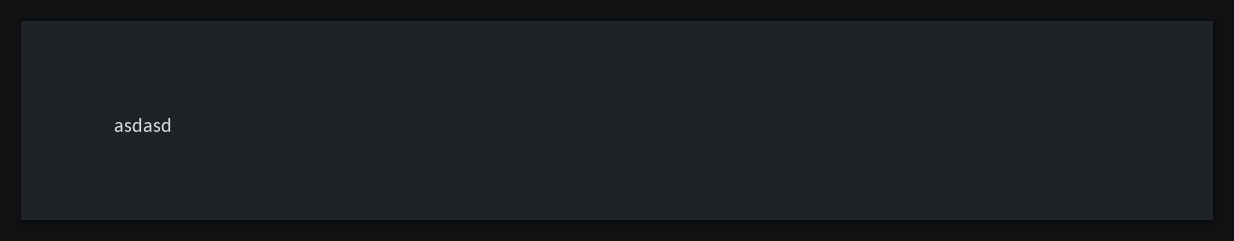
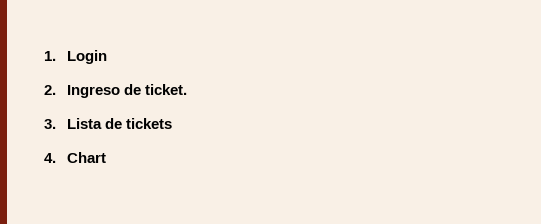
- asdasd
+ 1. Login
+ 2. Ingreso de ticket.
+ 3. Lista de tickets
+ 4. Chart

